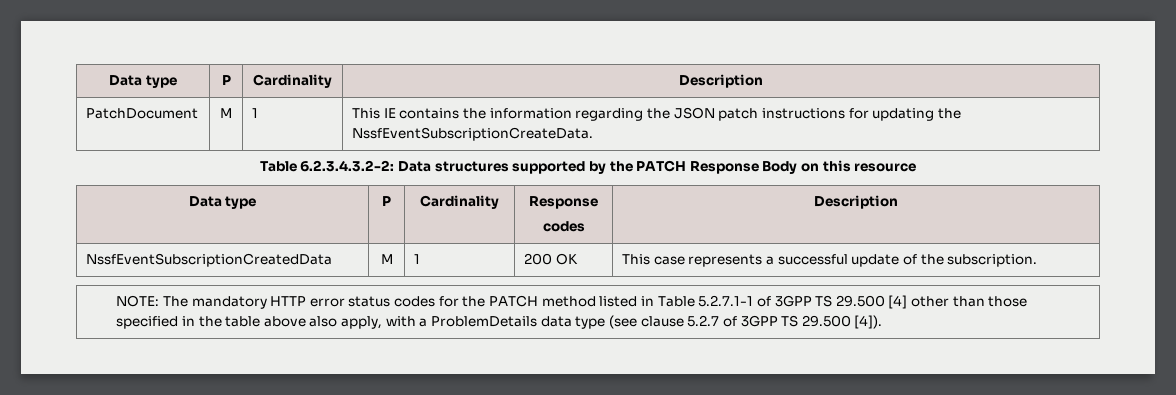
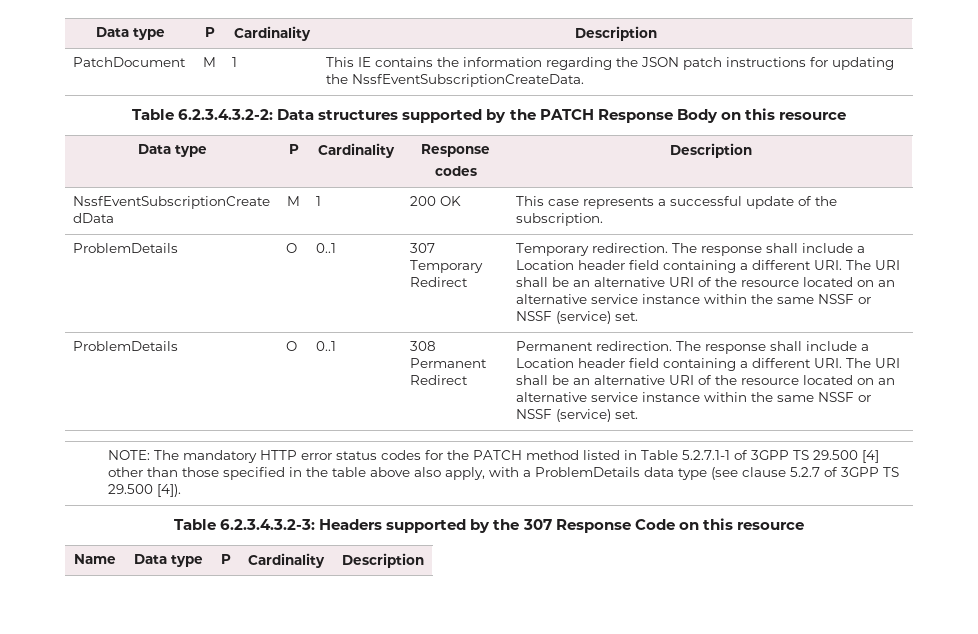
+ ProblemDetails | O | 0..1 | 307 Temporary Redirect | Temporary redirection. The response shall include a Location header field containing a different URI. The URI shall be an alternative URI of the resource located on an alternative service instance within the same NSSF or NSSF (service) set.
+ ProblemDetails | O | 0..1 | 308 Permanent Redirect | Permanent redirection. The response shall include a Location header field containing a different URI. The URI shall be an alternative URI of the resource located on an alternative service instance within the same NSSF or NSSF (service) set.
+ Table 6.2.3.4.3.2-3: Headers supported by the 307 Response Code on this resource
+ Name | Data type | P | Cardinality | Description

